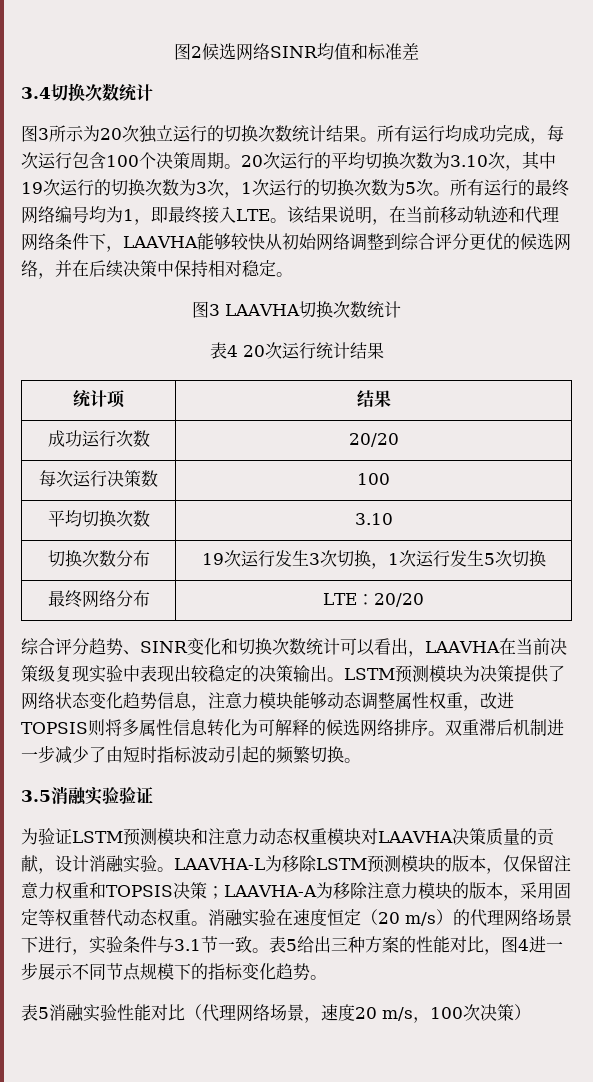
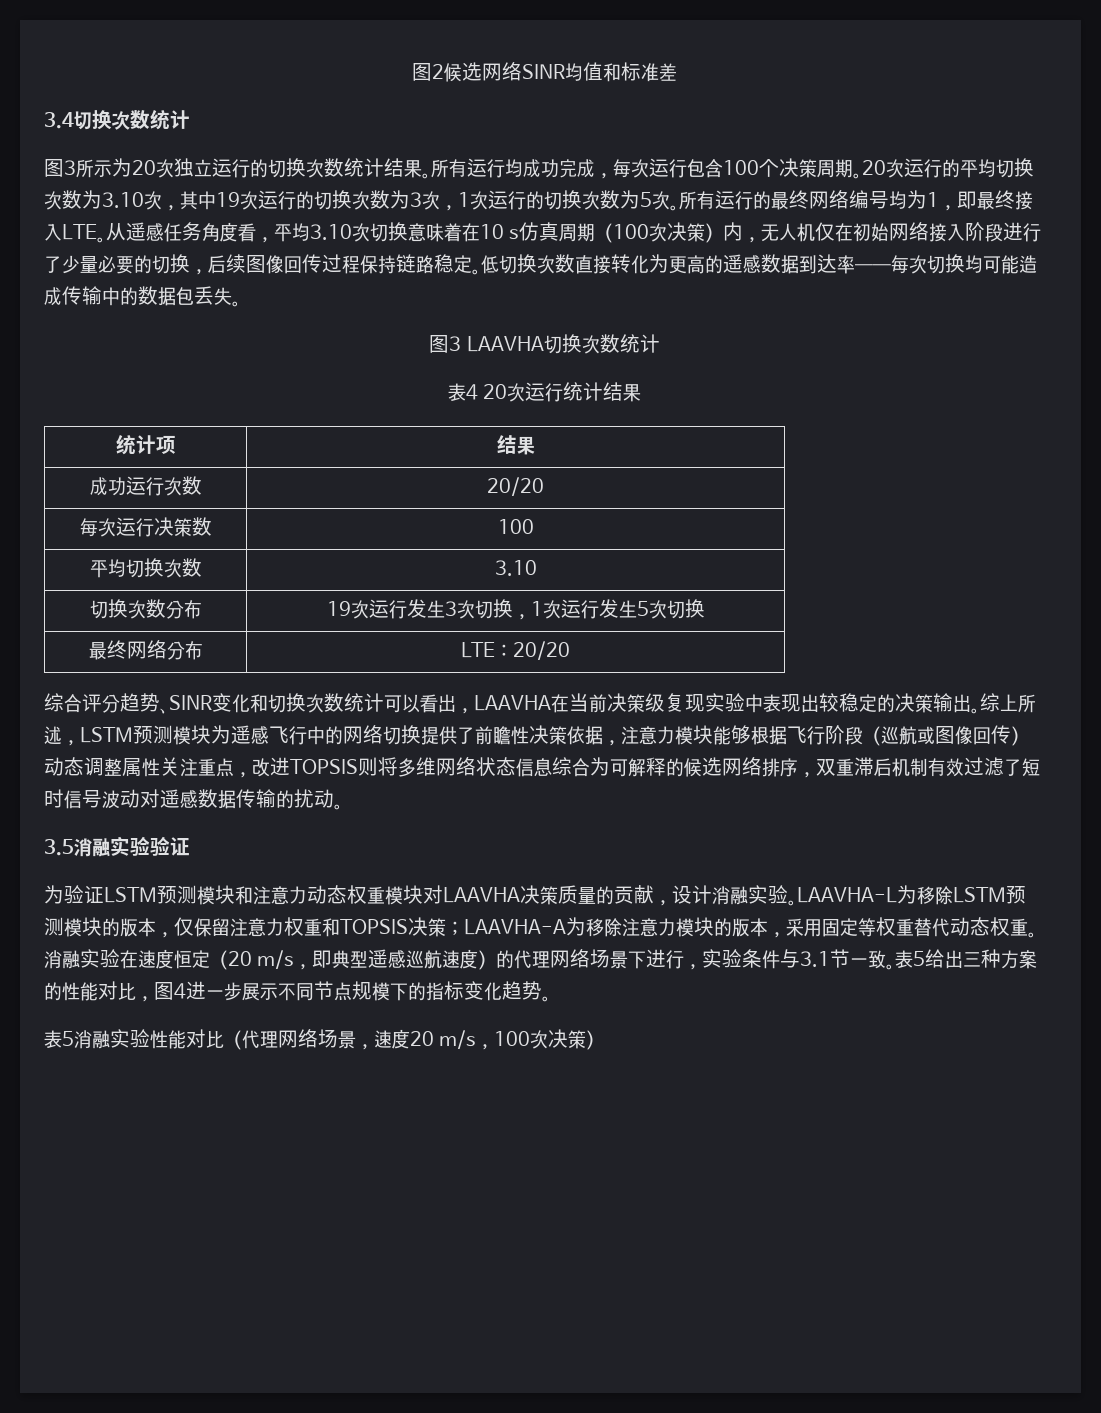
- 该结果说明，在当前移动轨迹和代理网络条件下，LAAVHA能够较快从初始网络调整到综合评分更优的候选网络，并在后续决策中保持相对稳定。
+ 从遥感任务角度看，平均3.10次切换意味着在10 s仿真周期（100次决策）内，无人机仅在初始网络接入阶段进行了少量必要的切换，后续图像回传过程保持链路稳定。低切换次数直接转化为更高的遥感数据到达率——每次切换均可能造成传输中的数据包丢失。
- LSTM预测模块为决策提供了网络状态变化趋势信息，注意力模块能够动态调整属性权重，改进TOPSIS则将多属性信息转化为可解释的候选网络排序。双重滞后机制进一步减少了由短时指标波动引起的频繁切换。
+ 综上所述，LSTM预测模块为遥感飞行中的网络切换提供了前瞻性决策依据，注意力模块能够根据飞行阶段（巡航或图像回传）动态调整属性关注重点，改进TOPSIS则将多维网络状态信息综合为可解释的候选网络排序，双重滞后机制有效过滤了短时信号波动对遥感数据传输的扰动。
- 消融实验在速度恒定（20 m/s）的代理网络场景下进行，实验条件与3.1节一致。
+ 消融实验在速度恒定（20 m/s，即典型遥感巡航速度）的代理网络场景下进行，实验条件与3.1节一致。

